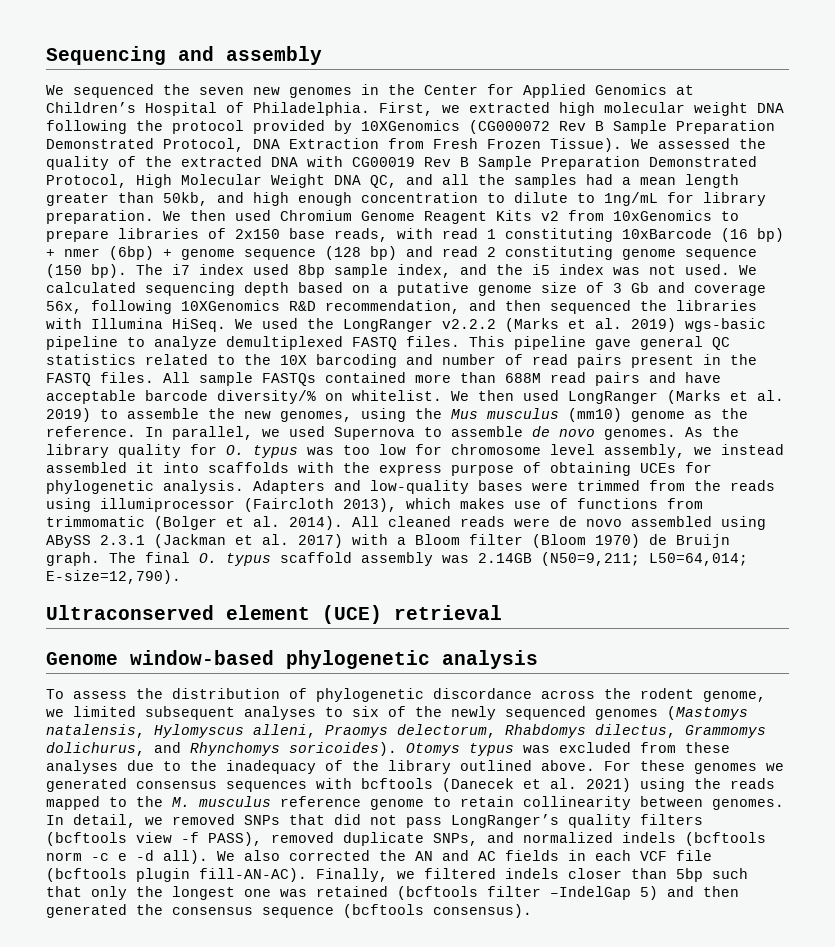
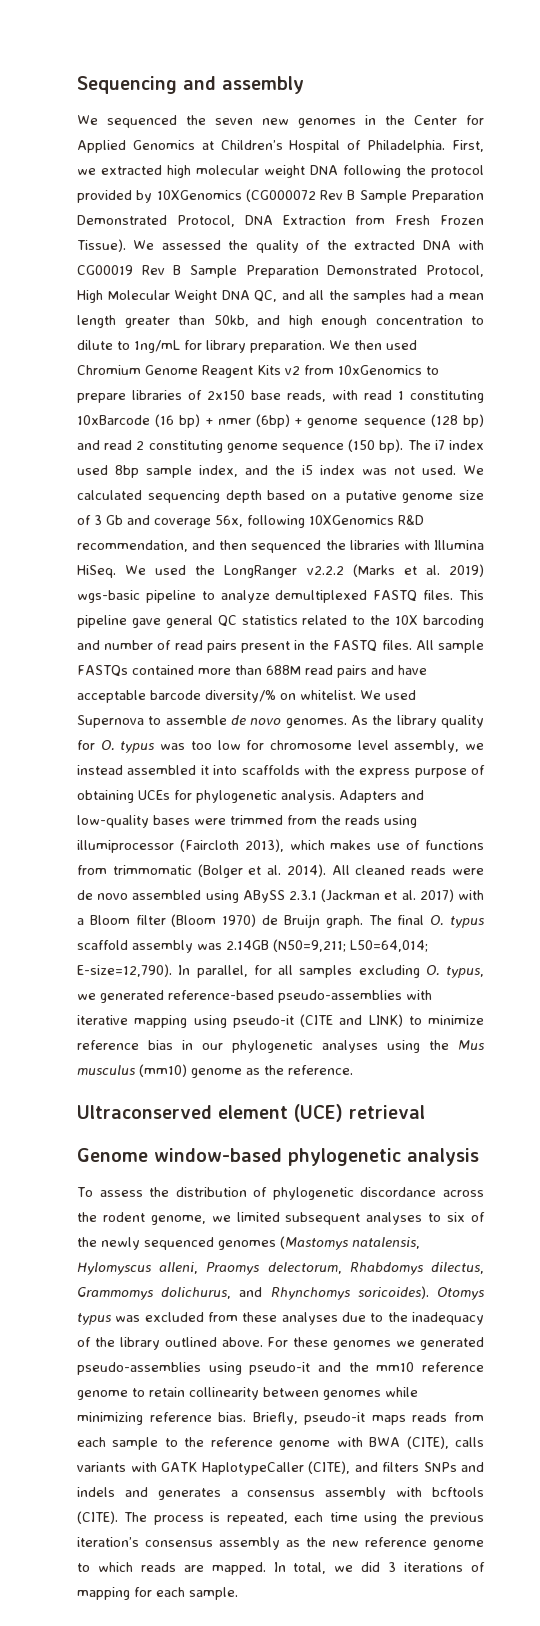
- We then used LongRanger (Marks et al. 2019) to assemble the new genomes, using the Mus musculus (mm10) genome as the reference. In parallel, we used Supernova to assemble de novo genomes.
+ We used Supernova to assemble de novo genomes.
+ In parallel, for all samples excluding O. typus, we generated reference-based pseudo-assemblies with iterative mapping using pseudo-it (CITE and LINK) to minimize reference bias in our phylogenetic analyses using the Mus musculus (mm10) genome as the reference.
- For these genomes we generated consensus sequences with bcftools (Danecek et al. 2021) using the reads mapped to the M. musculus reference genome to retain collinearity between genomes. In detail, we removed SNPs that did not pass LongRanger’s quality filters (bcftools view -f PASS), removed duplicate SNPs, and normalized indels (bcftools norm -c e -d all). We also corrected the AN and AC fields in each VCF file (bcftools plugin fill-AN-AC). Finally, we filtered indels closer than 5bp such that only the longest one was retained (bcftools filter –IndelGap 5) and then generated the consensus sequence (bcftools consensus).
+ For these genomes we generated pseudo-assemblies using pseudo-it and the mm10 reference genome to retain collinearity between genomes while minimizing reference bias. Briefly, pseudo-it maps reads from each sample to the reference genome with BWA (CITE), calls variants with GATK HaplotypeCaller (CITE), and filters SNPs and indels and generates a consensus assembly with bcftools (CITE). The process is repeated, each time using the previous iteration’s consensus assembly as the new reference genome to which reads are mapped. In total, we did 3 iterations of mapping for each sample.

